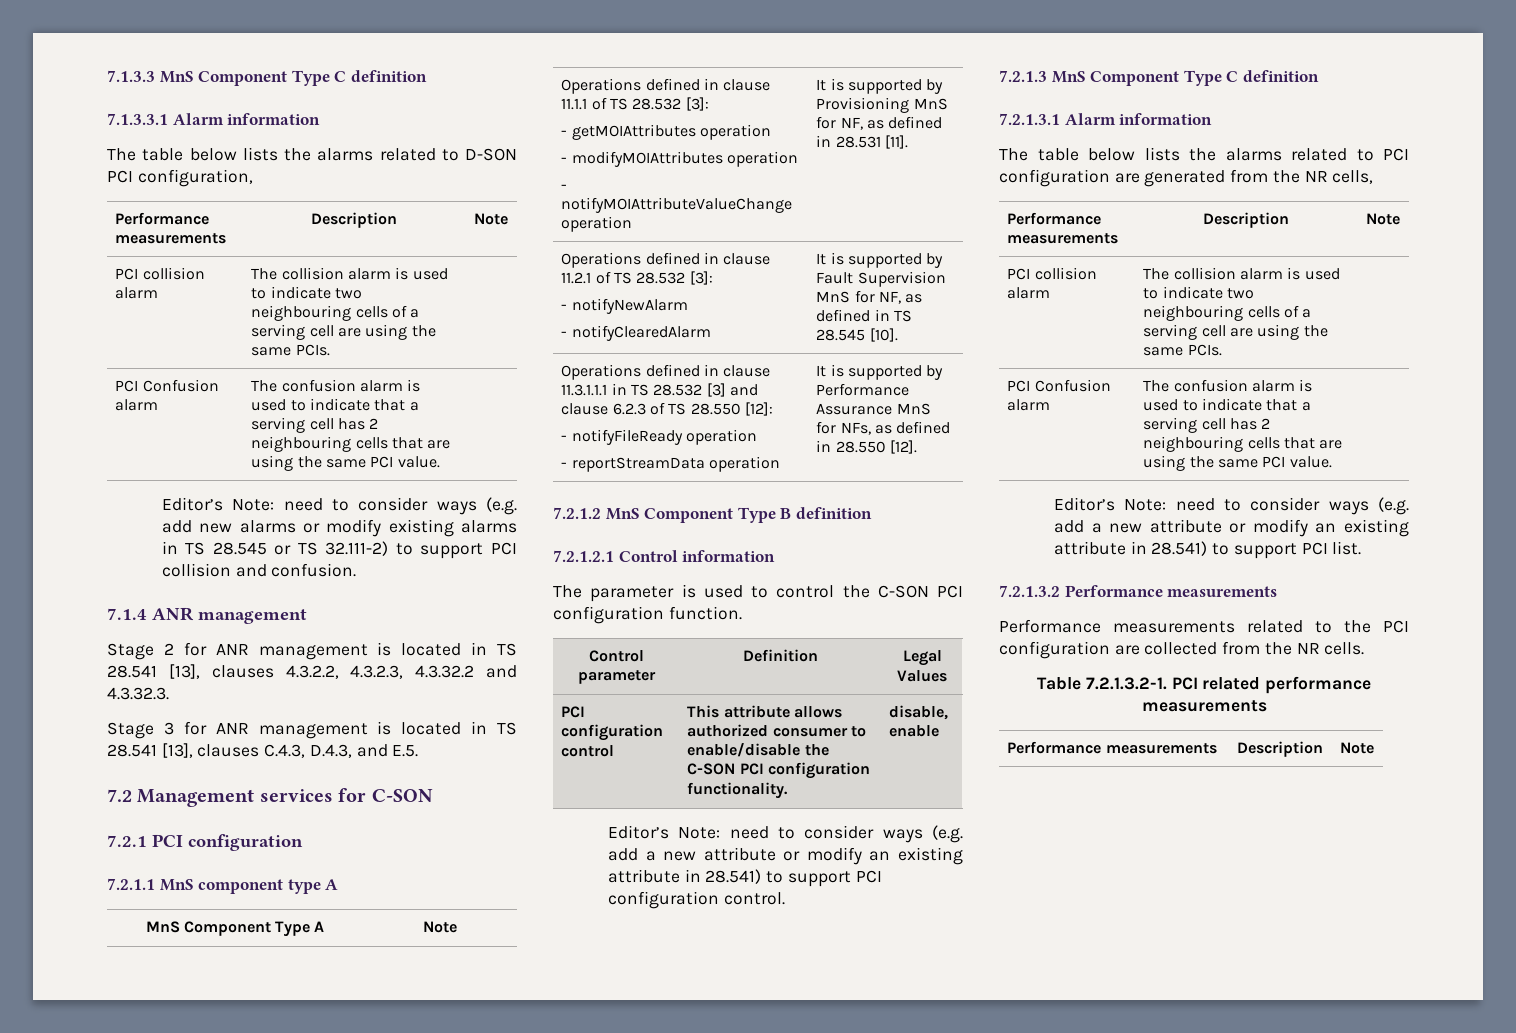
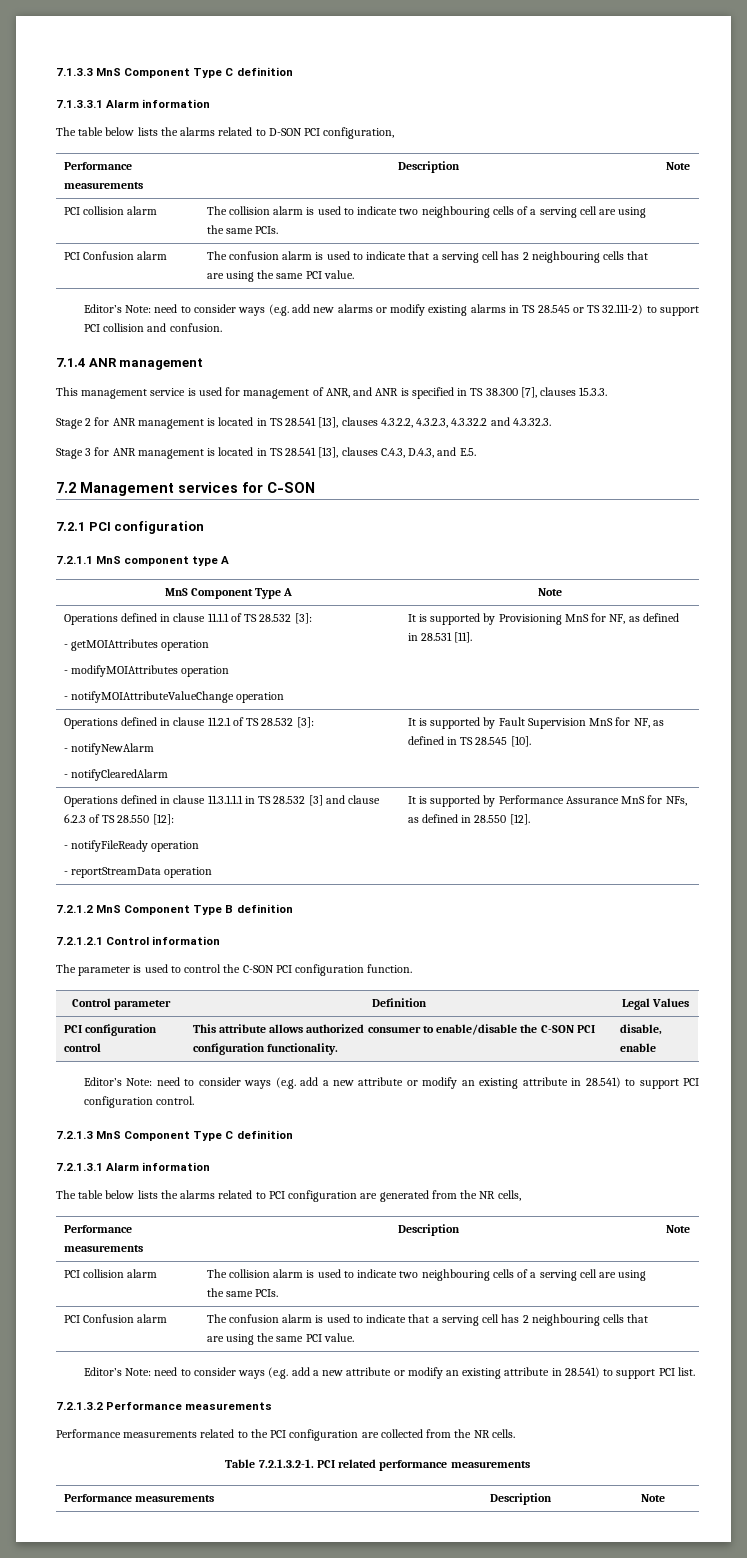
+ This management service is used for management of ANR, and ANR is specified in TS 38.300 [7], clauses 15.3.3.

